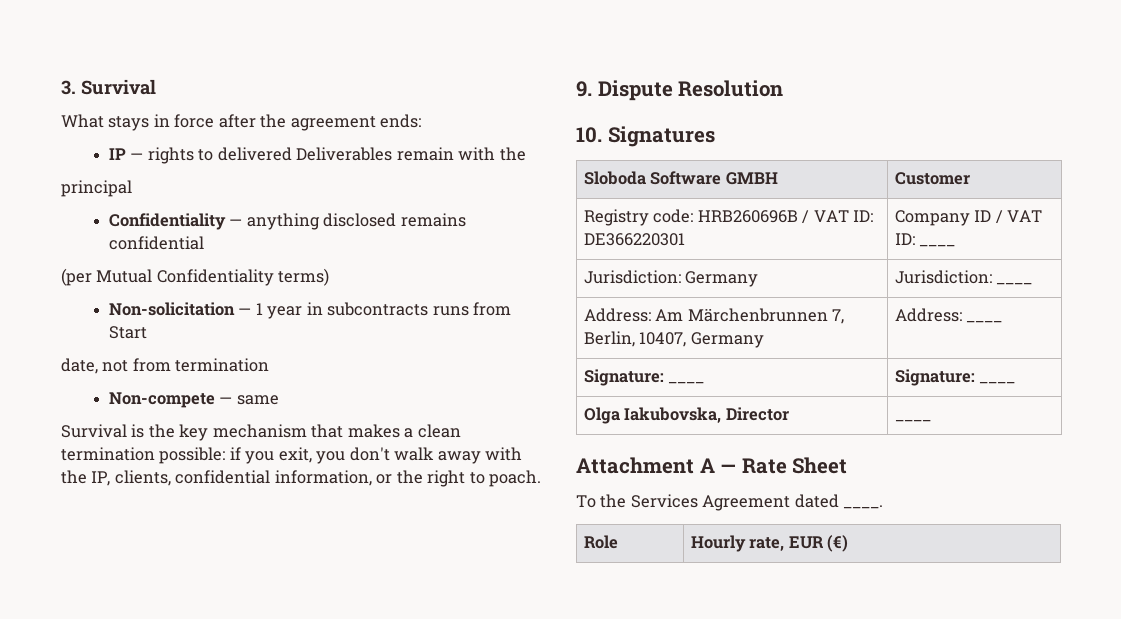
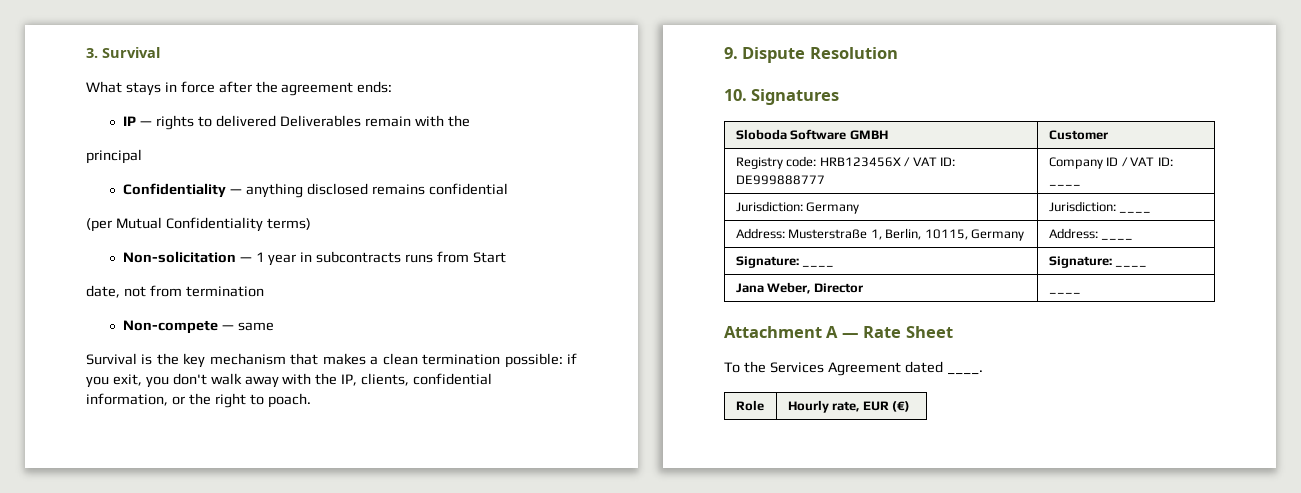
- Registry code: HRB260696B / VAT ID: DE366220301 | Company ID / VAT ID: ____
+ Registry code: HRB123456X / VAT ID: DE999888777 | Company ID / VAT ID: ____
- Address: Am Märchenbrunnen 7, Berlin, 10407, Germany | Address: ____
+ Address: Musterstraße 1, Berlin, 10115, Germany | Address: ____
- Olga Iakubovska, Director | ____
+ Jana Weber, Director | ____

